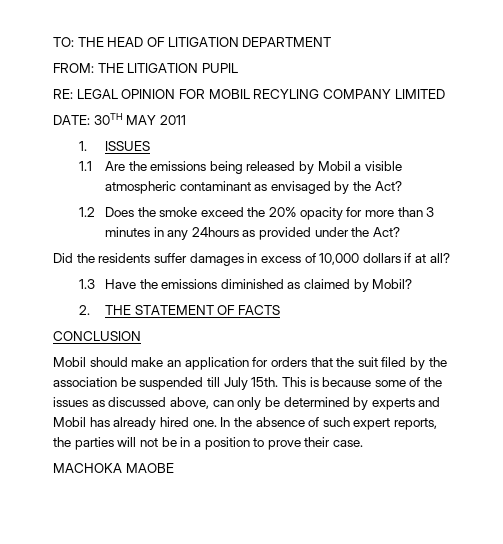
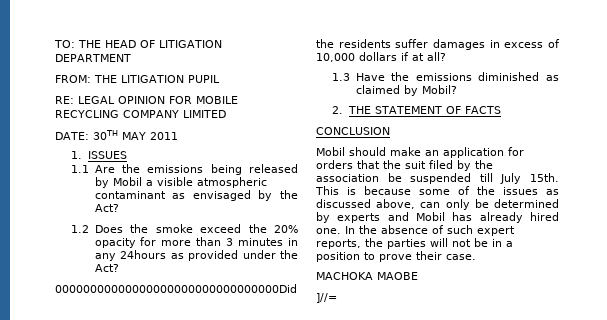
- RE: LEGAL OPINION FOR MOBIL RECYLING COMPANY LIMITED
+ RE: LEGAL OPINION FOR MOBILE RECYCLING COMPANY LIMITED
- Did the residents suffer damages in excess of 10,000 dollars if at all?
+ 00000000000000000000000000000000Did the residents suffer damages in excess of 10,000 dollars if at all?
+ ]//=

